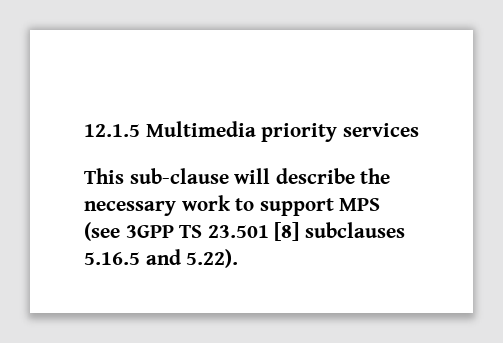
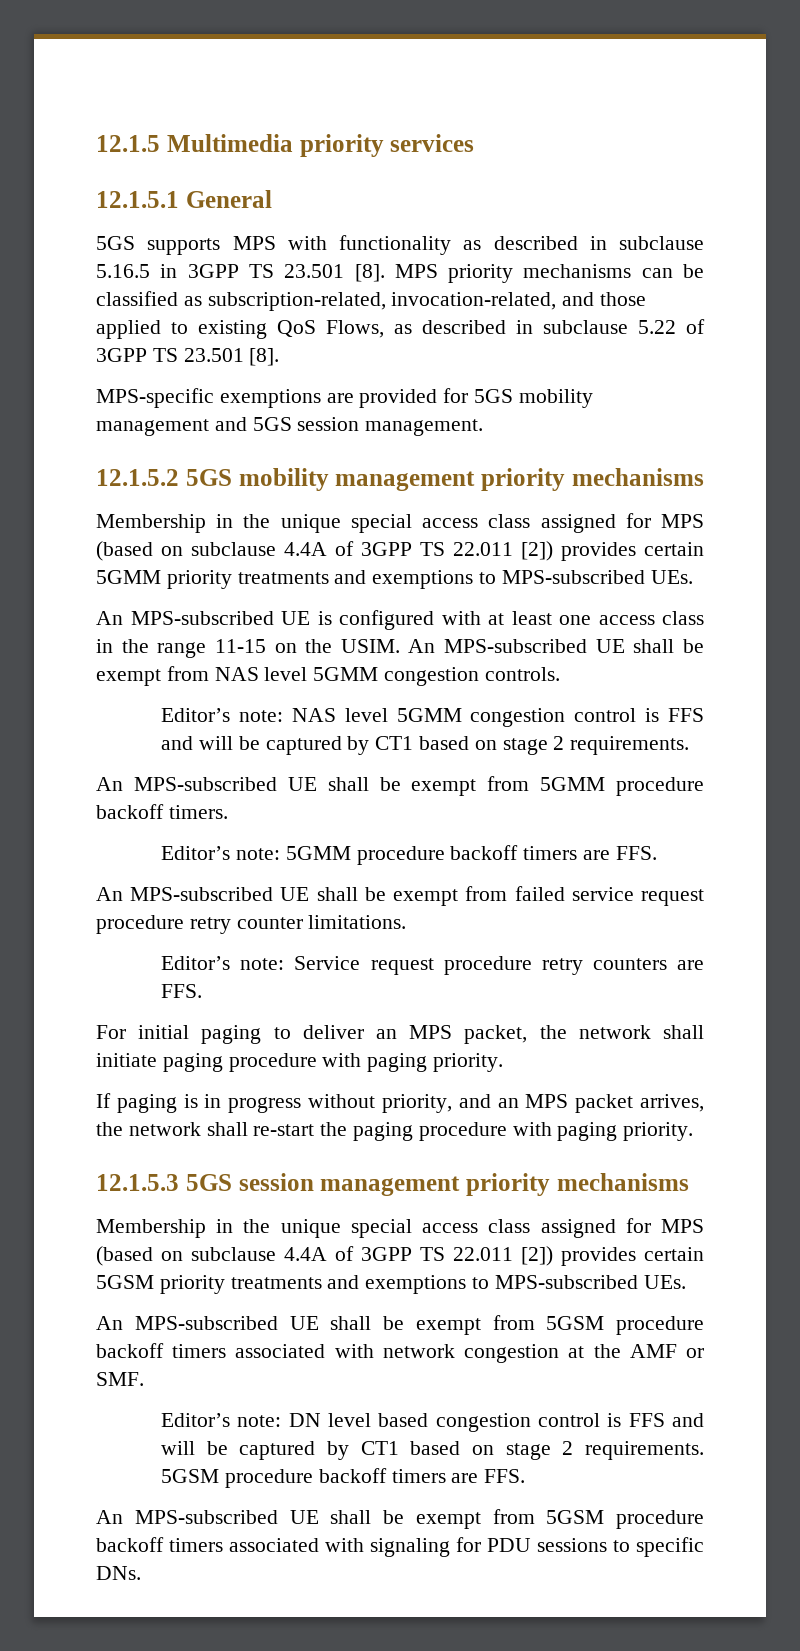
- This sub-clause will describe the necessary work to support MPS (see 3GPP TS 23.501 [8] subclauses 5.16.5 and 5.22).
+ 12.1.5.1 General
+ 5GS supports MPS with functionality as described in subclause 5.16.5 in 3GPP TS 23.501 [8]. MPS priority mechanisms can be classified as subscription-related, invocation-related, and those applied to existing QoS Flows, as described in subclause 5.22 of 3GPP TS 23.501 [8].
+ MPS-specific exemptions are provided for 5GS mobility management and 5GS session management.
+ 12.1.5.2 5GS mobility management priority mechanisms
+ Membership in the unique special access class assigned for MPS (based on subclause 4.4A of 3GPP TS 22.011 [2]) provides certain 5GMM priority treatments and exemptions to MPS-subscribed UEs.
+ An MPS-subscribed UE is configured with at least one access class in the range 11-15 on the USIM. An MPS-subscribed UE shall be exempt from NAS level 5GMM congestion controls.
+ Editor’s note: NAS level 5GMM congestion control is FFS and will be captured by CT1 based on stage 2 requirements.
+ An MPS-subscribed UE shall be exempt from 5GMM procedure backoff timers.
+ Editor’s note: 5GMM procedure backoff timers are FFS.
+ An MPS-subscribed UE shall be exempt from failed service request procedure retry counter limitations.
+ Editor’s note: Service request procedure retry counters are FFS.
+ For initial paging to deliver an MPS packet, the network shall initiate paging procedure with paging priority.
+ If paging is in progress without priority, and an MPS packet arrives, the network shall re-start the paging procedure with paging priority.
+ 12.1.5.3 5GS session management priority mechanisms
+ Membership in the unique special access class assigned for MPS (based on subclause 4.4A of 3GPP TS 22.011 [2]) provides certain 5GSM priority treatments and exemptions to MPS-subscribed UEs.
+ An MPS-subscribed UE shall be exempt from 5GSM procedure backoff timers associated with network congestion at the AMF or SMF.
+ Editor’s note: DN level based congestion control is FFS and will be captured by CT1 based on stage 2 requirements. 5GSM procedure backoff timers are FFS.
+ An MPS-subscribed UE shall be exempt from 5GSM procedure backoff timers associated with signaling for PDU sessions to specific DNs.

